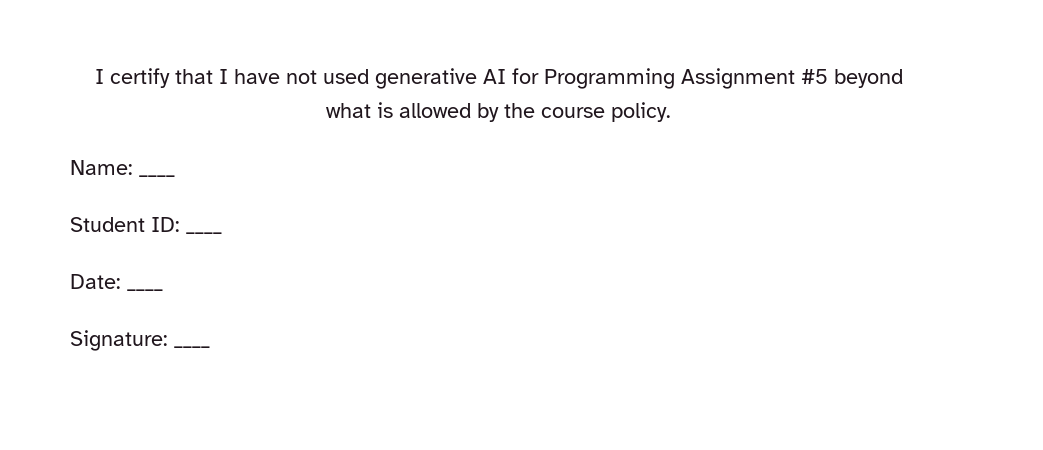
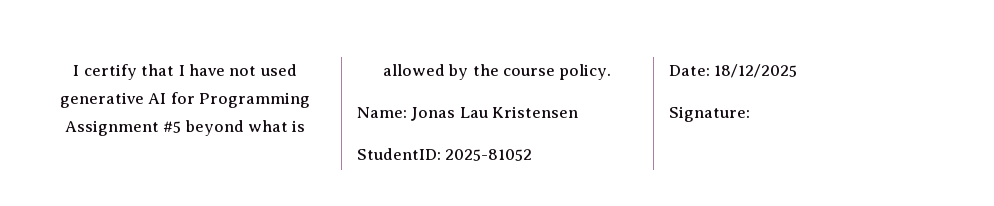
- Name: ____
- Student ID: ____
+ Name: Jonas Lau Kristensen
+ StudentID: 2025-81052
- Date: ____
+ Date: 18/12/2025
- Signature: ____
+ Signature:

